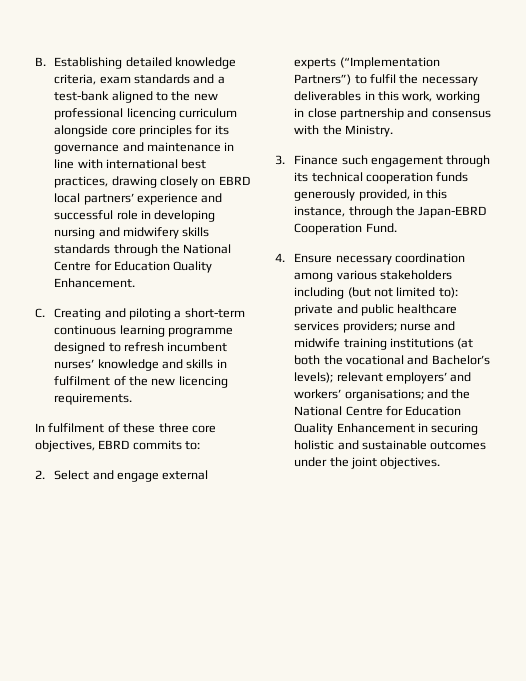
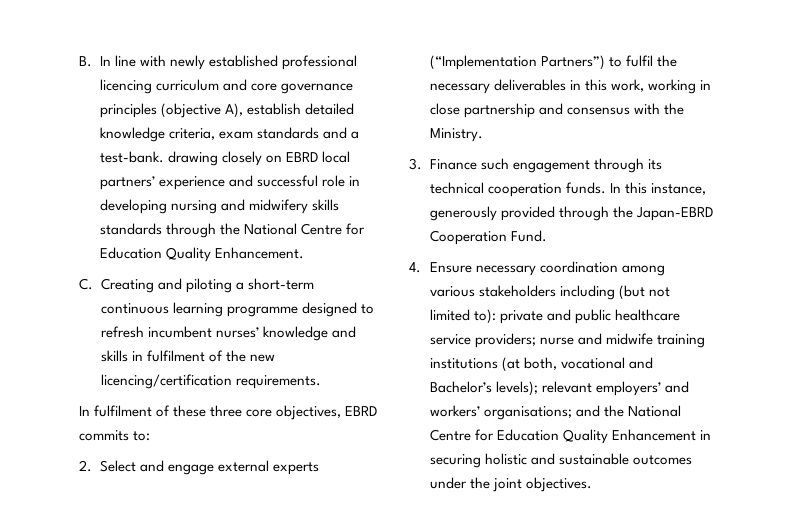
- B. Establishing detailed knowledge criteria, exam standards and a test-bank aligned to the new professional licencing curriculum alongside core principles for its governance and maintenance in line with international best practices, drawing closely on EBRD local partners’ experience and successful role in developing nursing and midwifery skills standards through the National Centre for Education Quality Enhancement.
+ B. In line with newly established professional licencing curriculum and core governance principles (objective A), establish detailed knowledge criteria, exam standards and a test-bank. drawing closely on EBRD local partners’ experience and successful role in developing nursing and midwifery skills standards through the National Centre for Education Quality Enhancement.
- C. Creating and piloting a short-term continuous learning programme designed to refresh incumbent nurses’ knowledge and skills in fulfilment of the new licencing requirements.
+ C. Creating and piloting a short-term continuous learning programme designed to refresh incumbent nurses’ knowledge and skills in fulfilment of the new licencing/certification requirements.
- 3. Finance such engagement through its technical cooperation funds generously provided, in this instance, through the Japan-EBRD Cooperation Fund.
+ 3. Finance such engagement through its technical cooperation funds. In this instance, generously provided through the Japan-EBRD Cooperation Fund.
- 4. Ensure necessary coordination among various stakeholders including (but not limited to): private and public healthcare services providers; nurse and midwife training institutions (at both the vocational and Bachelor’s levels); relevant employers’ and workers’ organisations; and the National Centre for Education Quality Enhancement in securing holistic and sustainable outcomes under the joint objectives.
+ 4. Ensure necessary coordination among various stakeholders including (but not limited to): private and public healthcare service providers; nurse and midwife training institutions (at both, vocational and Bachelor’s levels); relevant employers’ and workers’ organisations; and the National Centre for Education Quality Enhancement in securing holistic and sustainable outcomes under the joint objectives.

